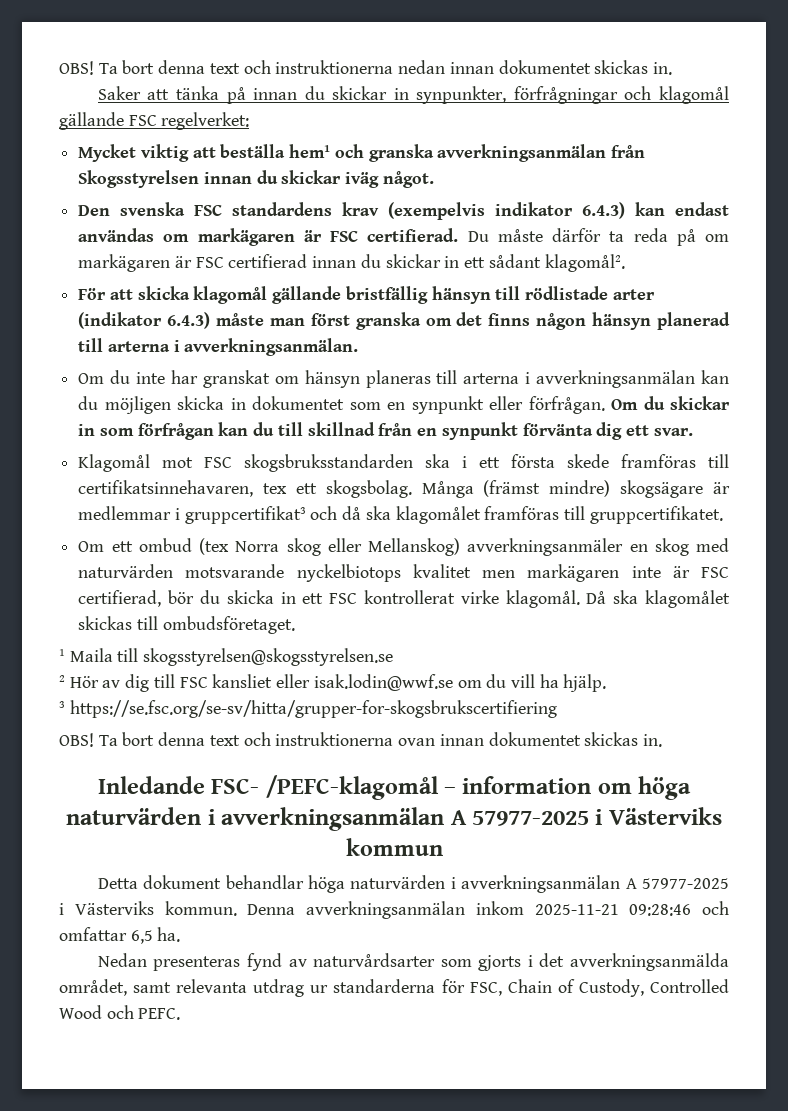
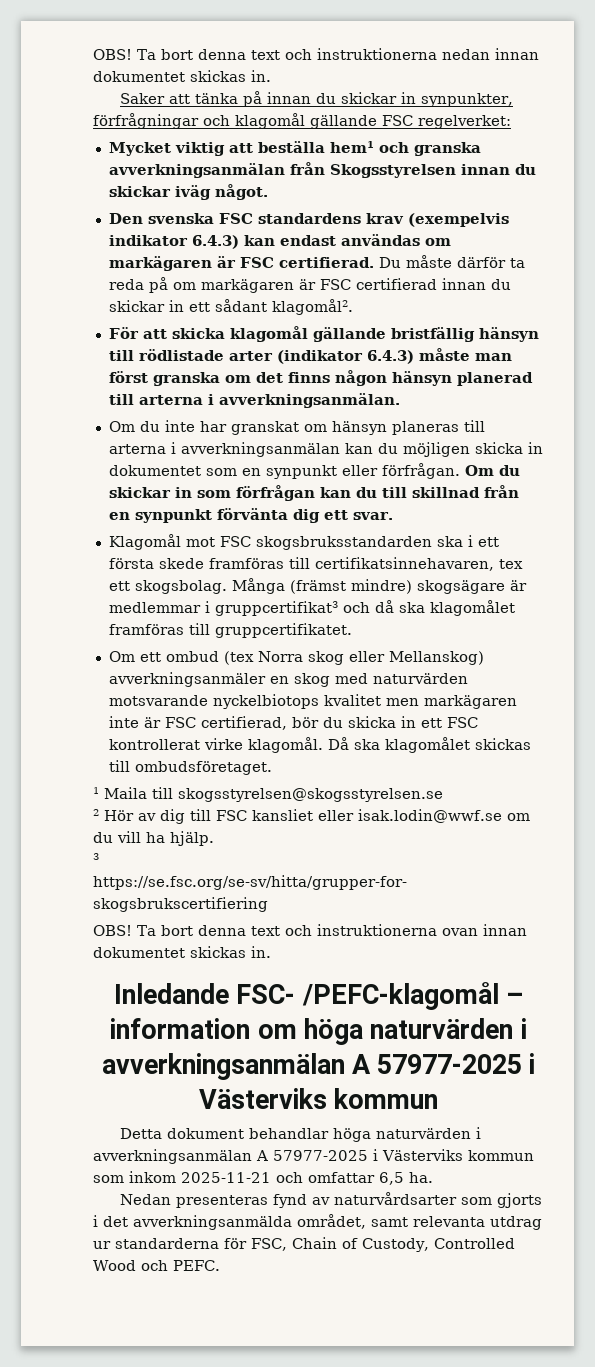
- Detta dokument behandlar höga naturvärden i avverkningsanmälan A 57977-2025 i Västerviks kommun. Denna avverkningsanmälan inkom 2025-11-21 09:28:46 och omfattar 6,5 ha.
+ Detta dokument behandlar höga naturvärden i avverkningsanmälan A 57977-2025 i Västerviks kommun som inkom 2025-11-21 och omfattar 6,5 ha.

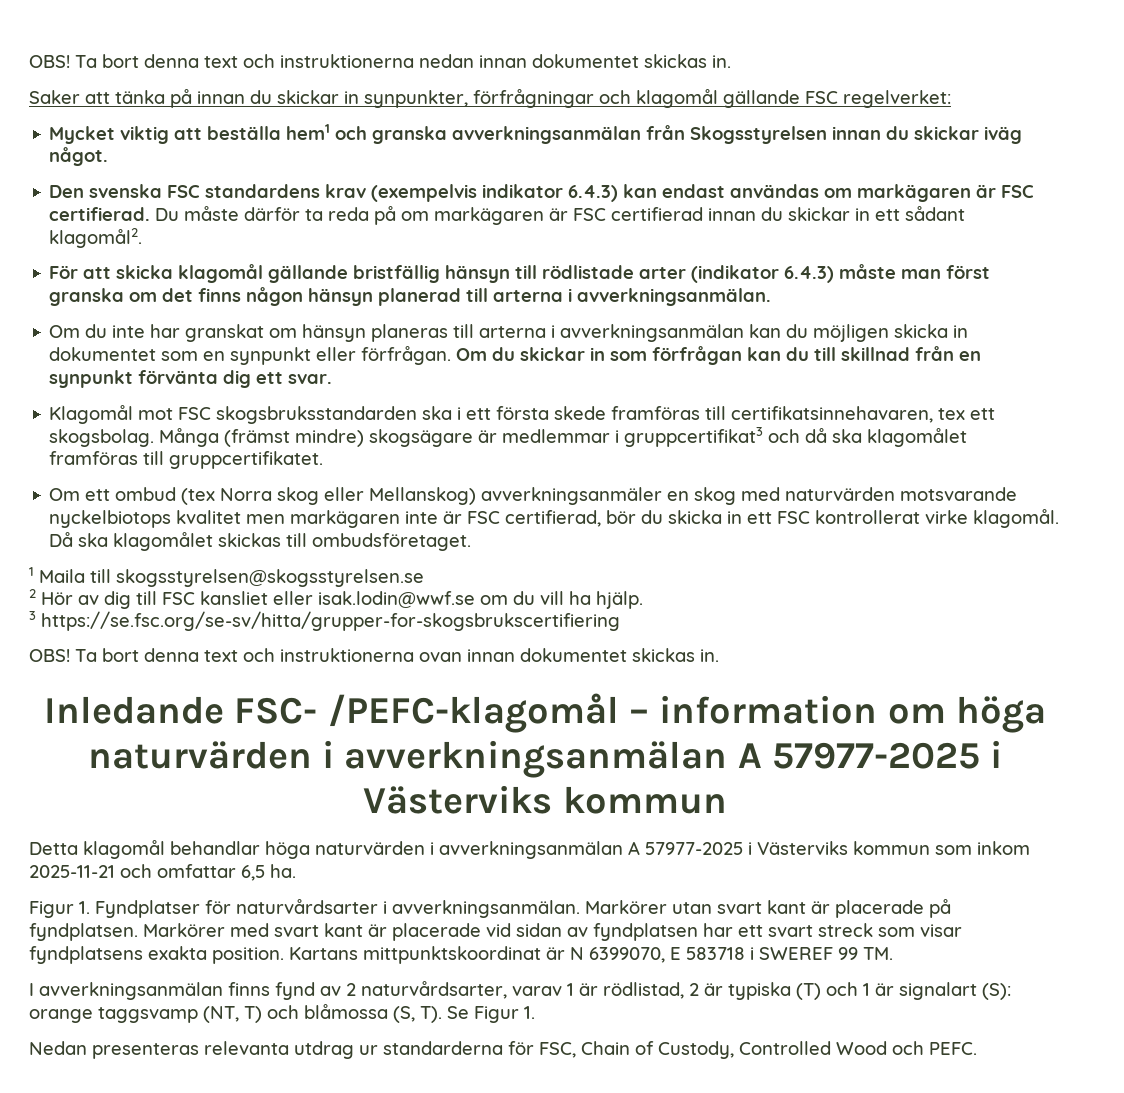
- Detta dokument behandlar höga naturvärden i avverkningsanmälan A 57977-2025 i Västerviks kommun som inkom 2025-11-21 och omfattar 6,5 ha.
+ Detta klagomål behandlar höga naturvärden i avverkningsanmälan A 57977-2025 i Västerviks kommun som inkom 2025-11-21 och omfattar 6,5 ha.
- Nedan presenteras fynd av naturvårdsarter som gjorts i det avverkningsanmälda området, samt relevanta utdrag ur standarderna för FSC, Chain of Custody, Controlled Wood och PEFC.
+ Figur 1. Fyndplatser för naturvårdsarter i avverkningsanmälan. Markörer utan svart kant är placerade på fyndplatsen. Markörer med svart kant är placerade vid sidan av fyndplatsen har ett svart streck som visar fyndplatsens exakta position. Kartans mittpunktskoordinat är N 6399070, E 583718 i SWEREF 99 TM.
+ I avverkningsanmälan finns fynd av 2 naturvårdsarter, varav 1 är rödlistad, 2 är typiska (T) och 1 är signalart (S): orange taggsvamp (NT, T) och blåmossa (S, T). Se Figur 1.
+ Nedan presenteras relevanta utdrag ur standarderna för FSC, Chain of Custody, Controlled Wood och PEFC.

